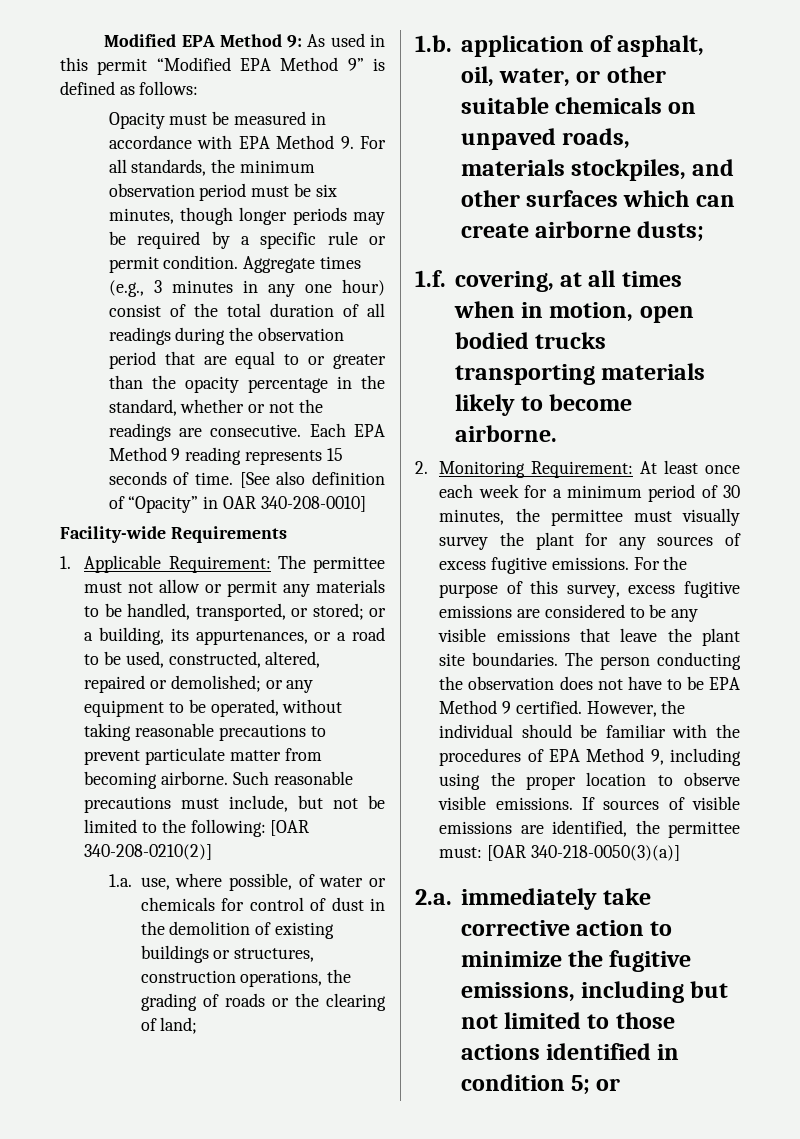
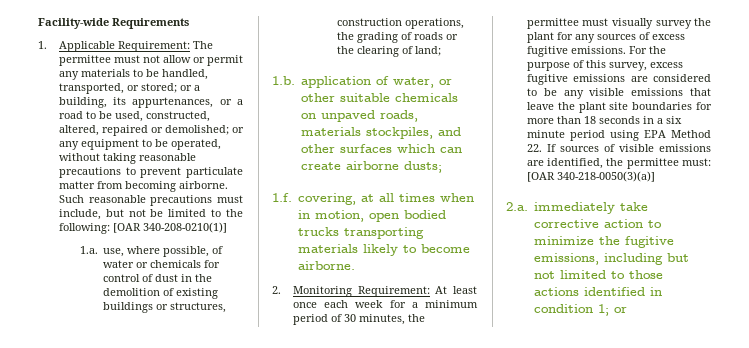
- Modified EPA Method 9: As used in this permit “Modified EPA Method 9” is defined as follows:
- Opacity must be measured in accordance with EPA Method 9. For all standards, the minimum observation period must be six minutes, though longer periods may be required by a specific rule or permit condition. Aggregate times (e.g., 3 minutes in any one hour) consist of the total duration of all readings during the observation period that are equal to or greater than the opacity percentage in the standard, whether or not the readings are consecutive. Each EPA Method 9 reading represents 15 seconds of time. [See also definition of “Opacity” in OAR 340-208-0010]
- Such reasonable precautions must include, but not be limited to the following: [OAR 340-208-0210(2)]
+ Such reasonable precautions must include, but not be limited to the following: [OAR 340-208-0210(1)]
- 1.b. application of asphalt, oil, water, or other suitable chemicals on unpaved roads, materials stockpiles, and other surfaces which can create airborne dusts;
+ 1.b. application of water, or other suitable chemicals on unpaved roads, materials stockpiles, and other surfaces which can create airborne dusts;
- For the purpose of this survey, excess fugitive emissions are considered to be any visible emissions that leave the plant site boundaries. The person conducting the observation does not have to be EPA Method 9 certified. However, the individual should be familiar with the procedures of EPA Method 9, including using the proper location to observe visible emissions. If sources of visible emissions are identified, the permittee must: [OAR 340-218-0050(3)(a)]
+ For the purpose of this survey, excess fugitive emissions are considered to be any visible emissions that leave the plant site boundaries for more than 18 seconds in a six minute period using EPA Method 22. If sources of visible emissions are identified, the permittee must: [OAR 340-218-0050(3)(a)]
- 2.a. immediately take corrective action to minimize the fugitive emissions, including but not limited to those actions identified in condition 5; or
+ 2.a. immediately take corrective action to minimize the fugitive emissions, including but not limited to those actions identified in condition 1; or

